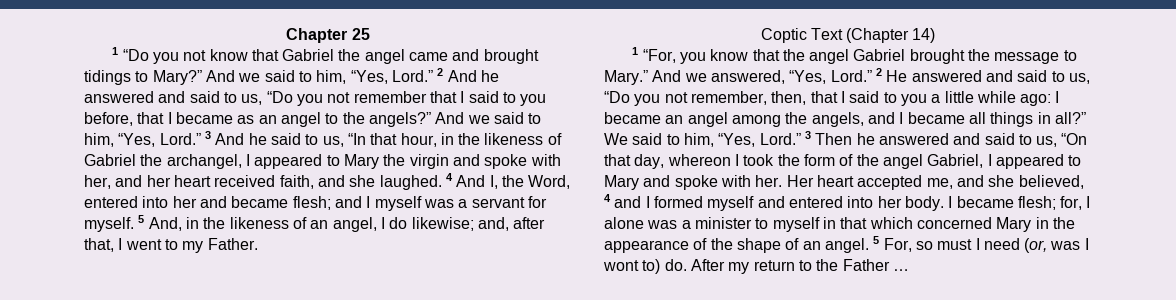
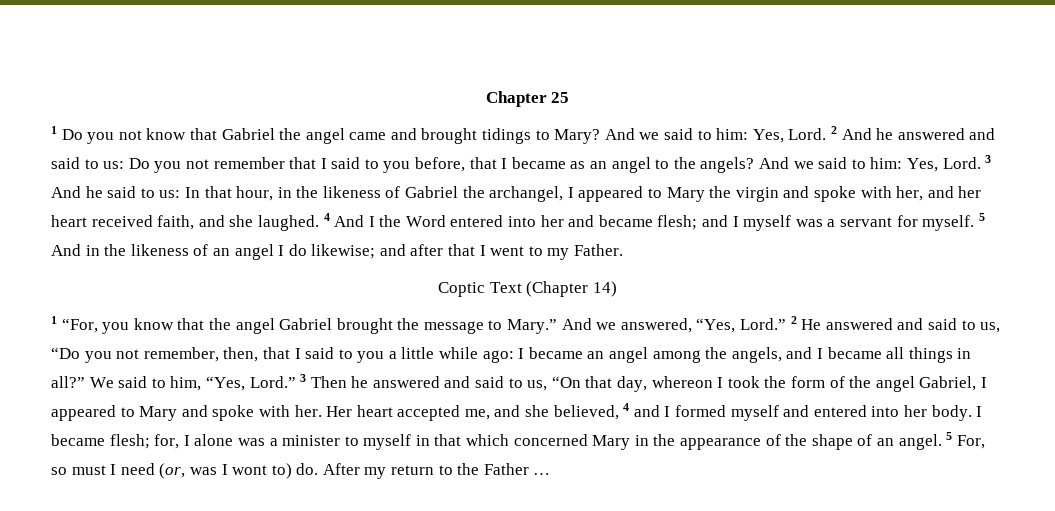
- 1 “Do you not know that Gabriel the angel came and brought tidings to Mary?” And we said to him, “Yes, Lord.”
+ 1 Do you not know that Gabriel the angel came and brought tidings to Mary? And we said to him: Yes, Lord.
- 2 And he answered and said to us, “Do you not remember that I said to you before, that I became as an angel to the angels?” And we said to him, “Yes, Lord.”
+ 2 And he answered and said to us: Do you not remember that I said to you before, that I became as an angel to the angels? And we said to him: Yes, Lord.
- 3 And he said to us, “In that hour, in the likeness of Gabriel the archangel, I appeared to Mary the virgin and spoke with her, and her heart received faith, and she laughed.
+ 3 And he said to us: In that hour, in the likeness of Gabriel the archangel, I appeared to Mary the virgin and spoke with her, and her heart received faith, and she laughed.
- 4 And I, the Word, entered into her and became flesh; and I myself was a servant for myself.
+ 4 And I the Word entered into her and became flesh; and I myself was a servant for myself.
- 5 And, in the likeness of an angel, I do likewise; and, after that, I went to my Father.
+ 5 And in the likeness of an angel I do likewise; and after that I went to my Father.

